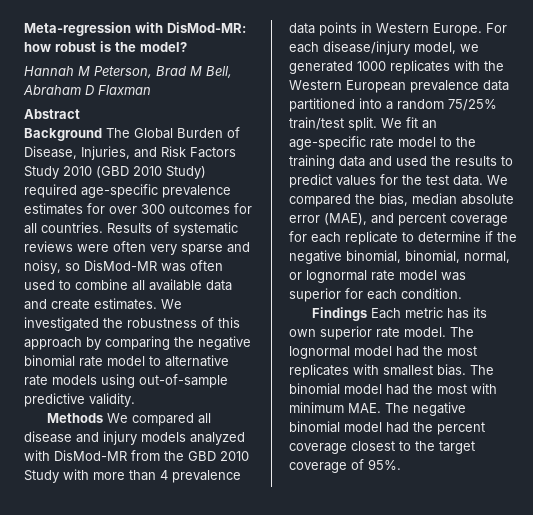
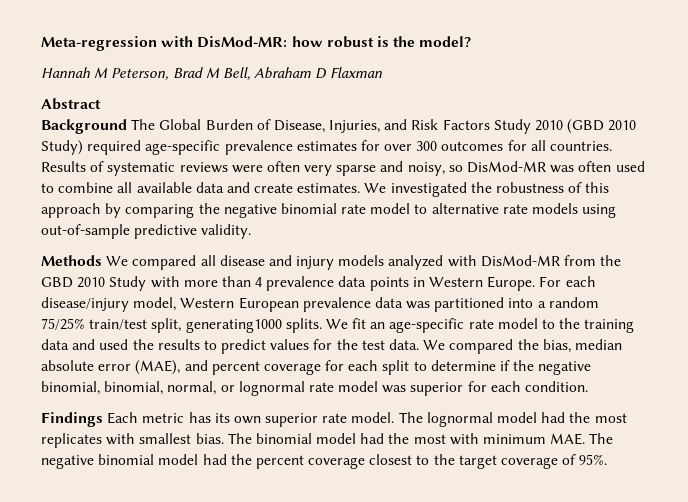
- For each disease/injury model, we generated 1000 replicates with the Western European prevalence data partitioned into a random 75/25% train/test split.
+ For each disease/injury model, Western European prevalence data was partitioned into a random 75/25% train/test split, generating1000 splits.
- We compared the bias, median absolute error (MAE), and percent coverage for each replicate to determine if the negative binomial, binomial, normal, or lognormal rate model was superior for each condition.
+ We compared the bias, median absolute error (MAE), and percent coverage for each split to determine if the negative binomial, binomial, normal, or lognormal rate model was superior for each condition.

